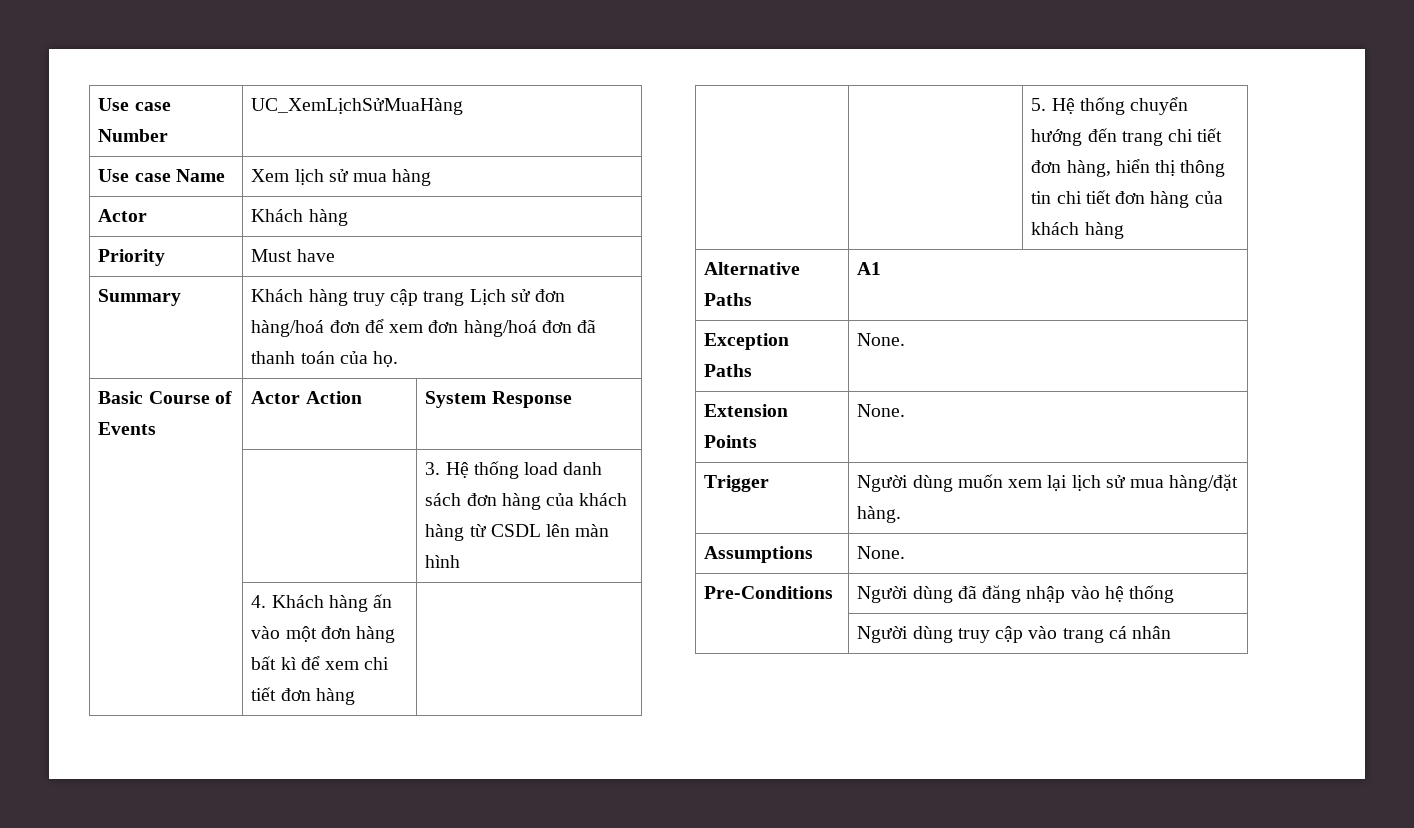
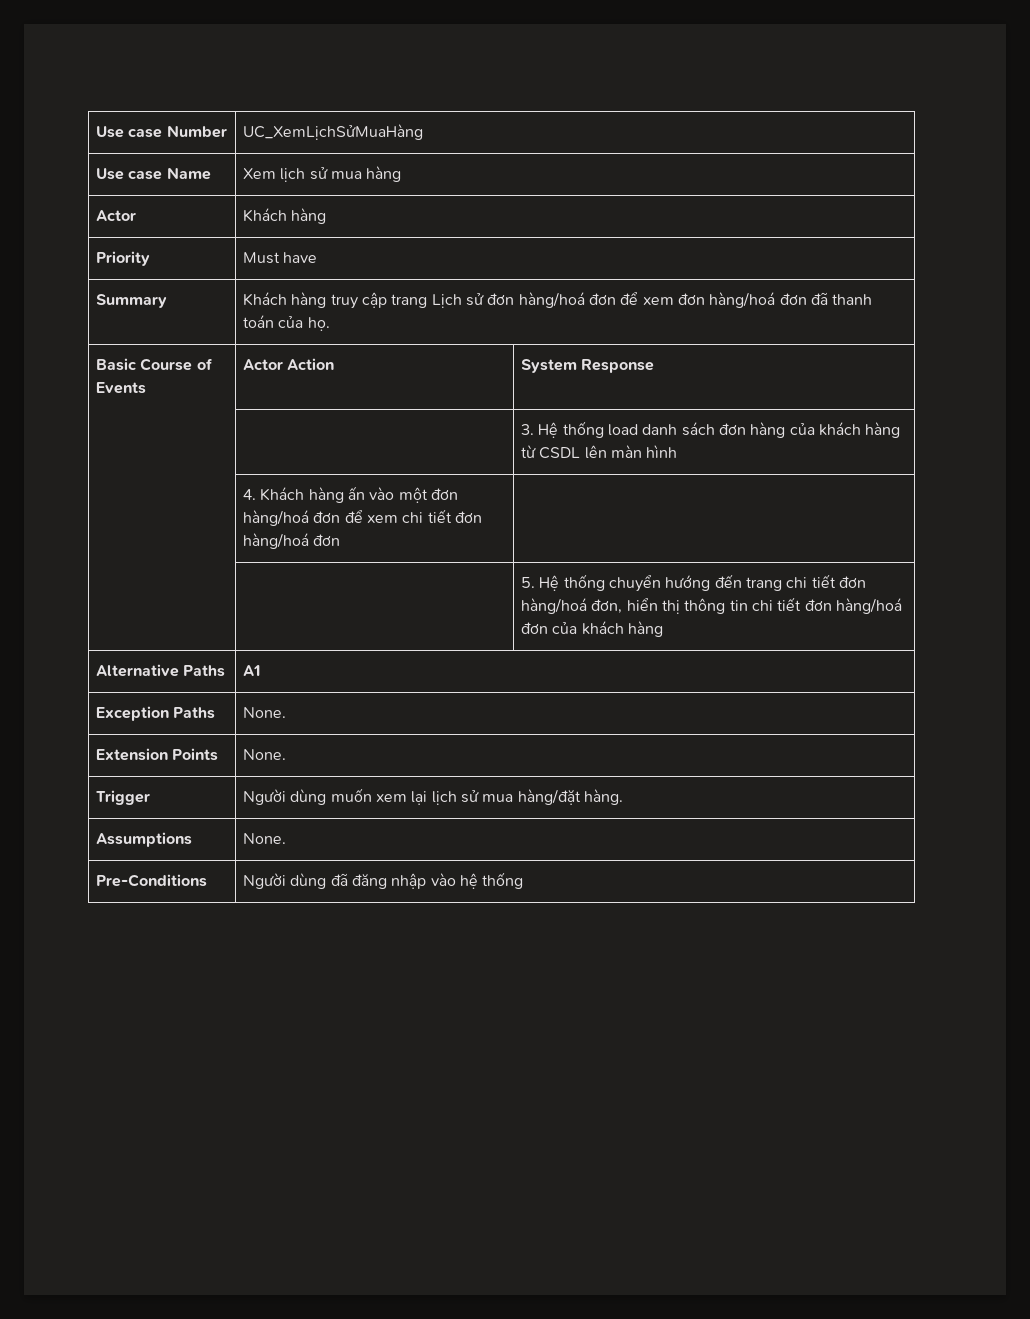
- | 4. Khách hàng ấn vào một đơn hàng bất kì để xem chi tiết đơn hàng |
+ | 4. Khách hàng ấn vào một đơn hàng/hoá đơn để xem chi tiết đơn hàng/hoá đơn |
- | | 5. Hệ thống chuyển hướng đến trang chi tiết đơn hàng, hiển thị thông tin chi tiết đơn hàng của khách hàng
+ | | 5. Hệ thống chuyển hướng đến trang chi tiết đơn hàng/hoá đơn, hiển thị thông tin chi tiết đơn hàng/hoá đơn của khách hàng
- | Người dùng truy cập vào trang cá nhân

